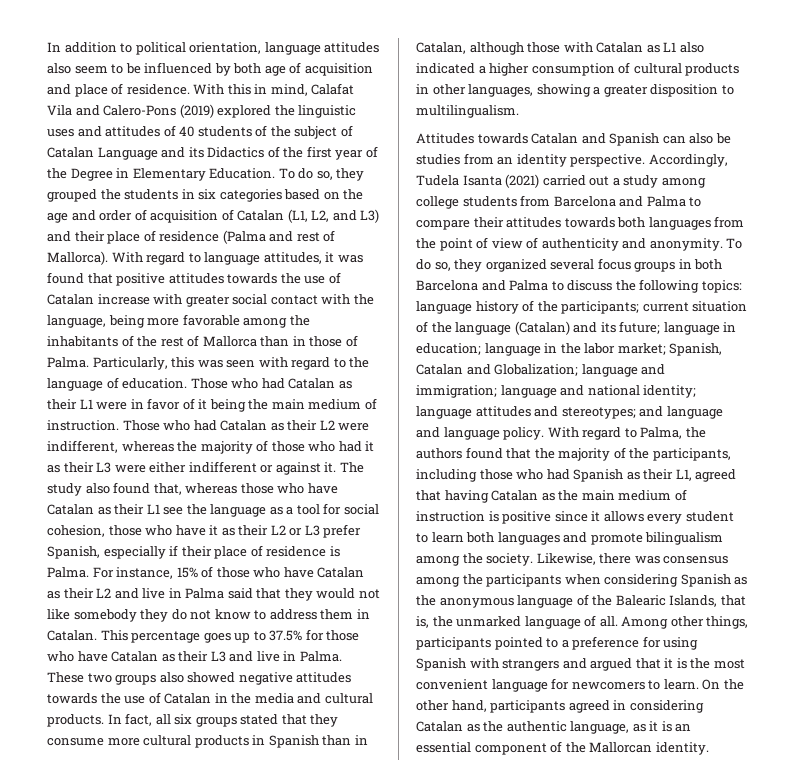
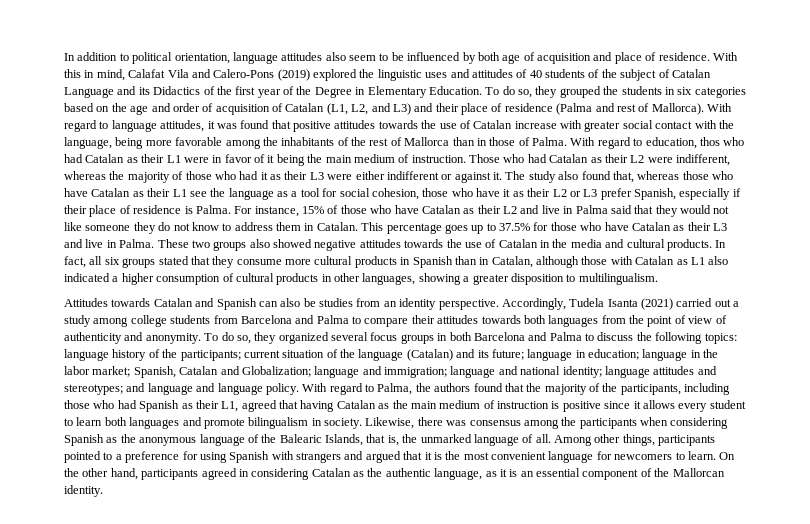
- Particularly, this was seen with regard to the language of education. Those who had Catalan as their L1 were in favor of it being the main medium of instruction.
+ With regard to education, thos who had Catalan as their L1 were in favor of it being the main medium of instruction.
- For instance, 15% of those who have Catalan as their L2 and live in Palma said that they would not like somebody they do not know to address them in Catalan.
+ For instance, 15% of those who have Catalan as their L2 and live in Palma said that they would not like someone they do not know to address them in Catalan.
- With regard to Palma, the authors found that the majority of the participants, including those who had Spanish as their L1, agreed that having Catalan as the main medium of instruction is positive since it allows every student to learn both languages and promote bilingualism among the society.
+ With regard to Palma, the authors found that the majority of the participants, including those who had Spanish as their L1, agreed that having Catalan as the main medium of instruction is positive since it allows every student to learn both languages and promote bilingualism in society.

